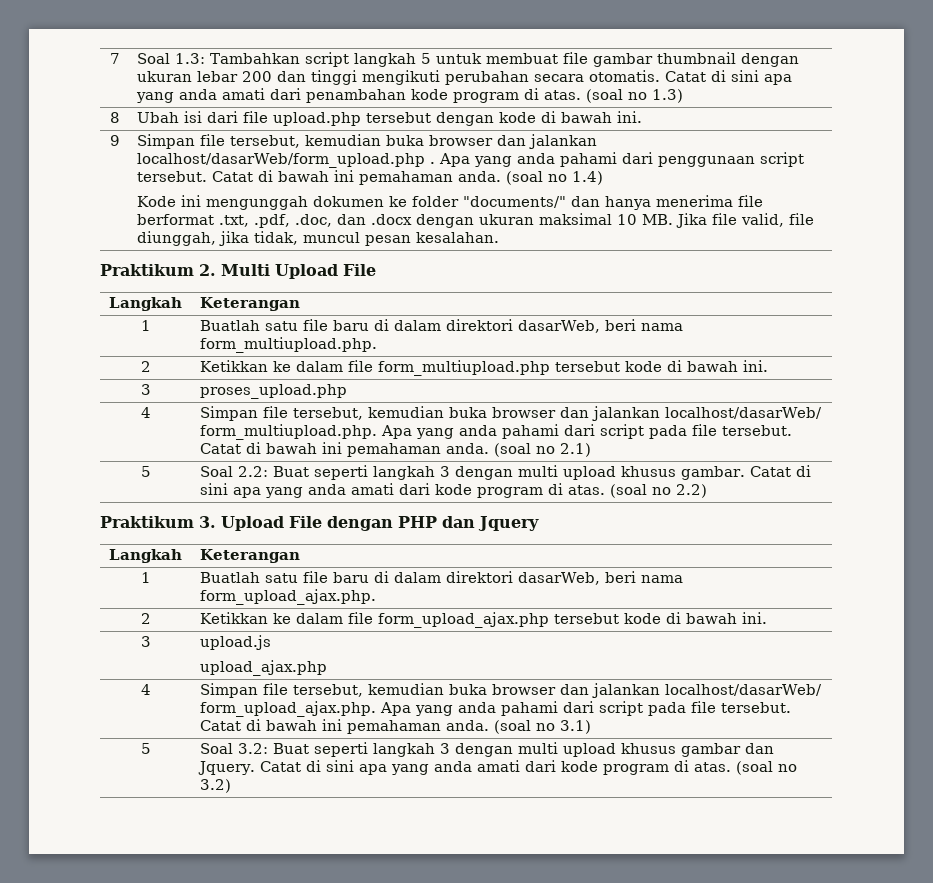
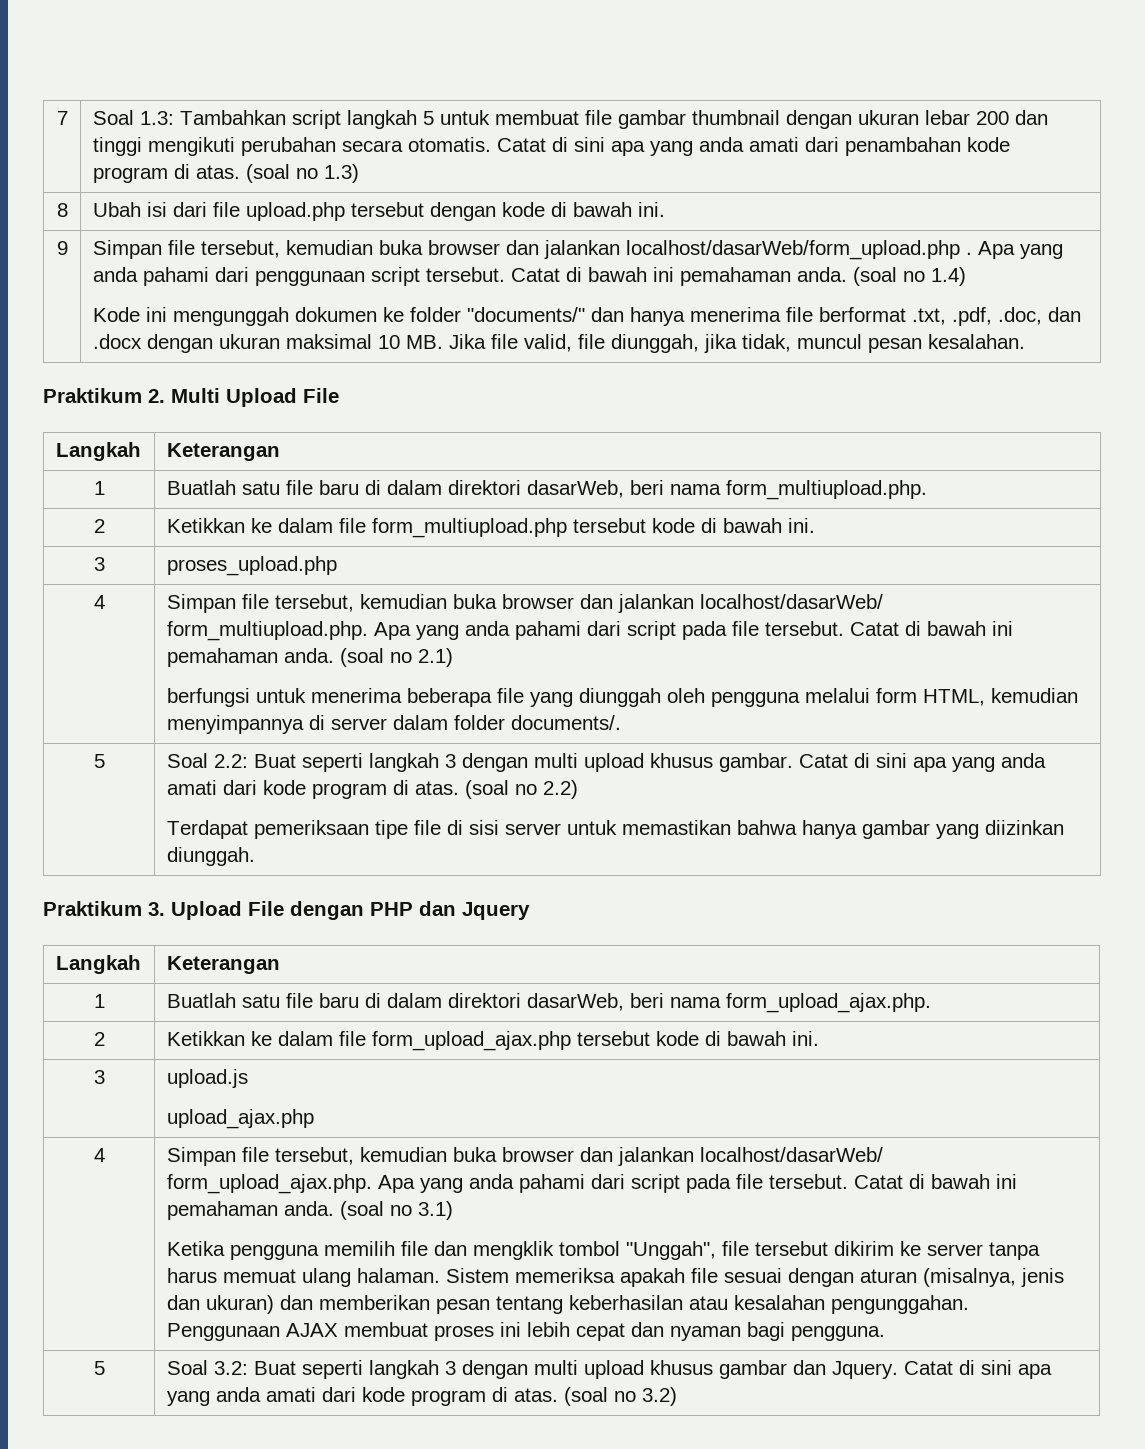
+ berfungsi untuk menerima beberapa file yang diunggah oleh pengguna melalui form HTML, kemudian menyimpannya di server dalam folder documents/.
+ Terdapat pemeriksaan tipe file di sisi server untuk memastikan bahwa hanya gambar yang diizinkan diunggah.
+ Ketika pengguna memilih file dan mengklik tombol "Unggah", file tersebut dikirim ke server tanpa harus memuat ulang halaman. Sistem memeriksa apakah file sesuai dengan aturan (misalnya, jenis dan ukuran) dan memberikan pesan tentang keberhasilan atau kesalahan pengunggahan. Penggunaan AJAX membuat proses ini lebih cepat dan nyaman bagi pengguna.

